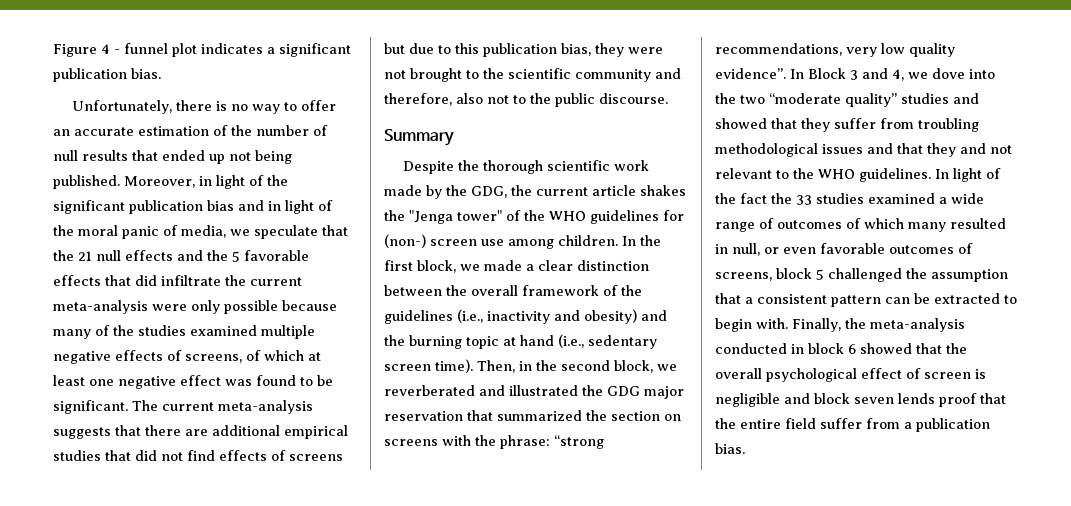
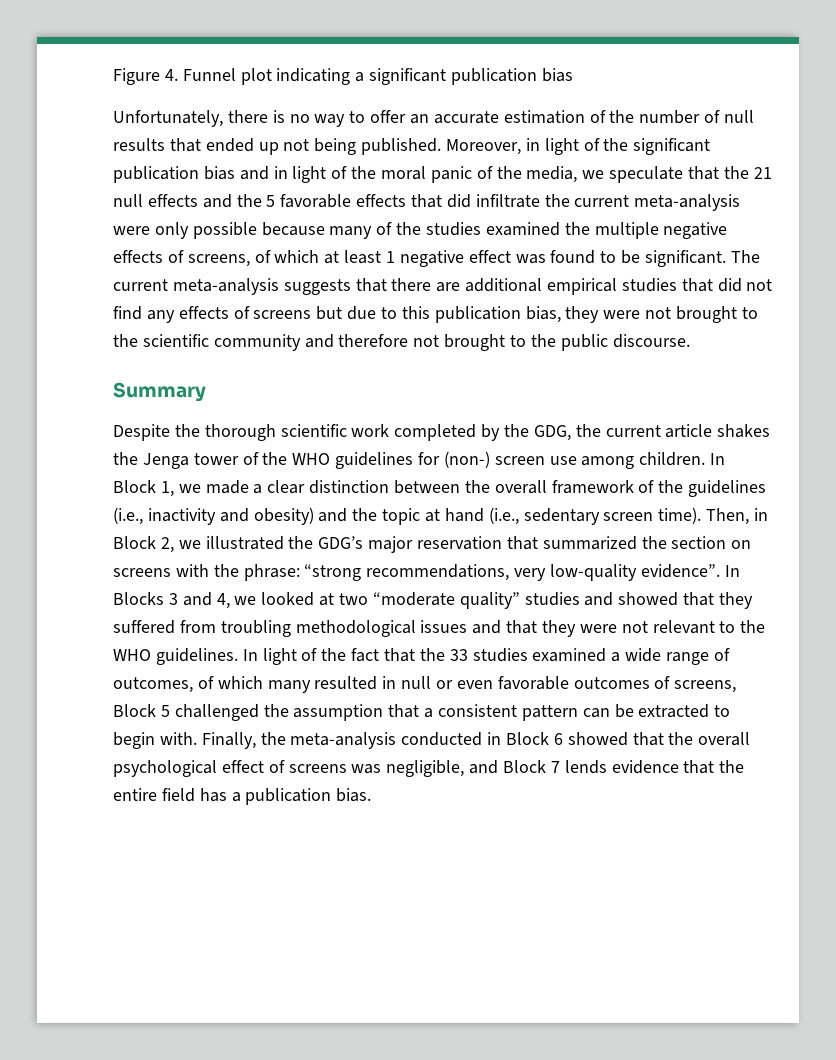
- Figure 4 - funnel plot indicates a significant publication bias.
+ Figure 4. Funnel plot indicating a significant publication bias
- Moreover, in light of the significant publication bias and in light of the moral panic of media, we speculate that the 21 null effects and the 5 favorable effects that did infiltrate the current meta-analysis were only possible because many of the studies examined multiple negative effects of screens, of which at least one negative effect was found to be significant.
+ Moreover, in light of the significant publication bias and in light of the moral panic of the media, we speculate that the 21 null effects and the 5 favorable effects that did infiltrate the current meta-analysis were only possible because many of the studies examined the multiple negative effects of screens, of which at least 1 negative effect was found to be significant.
- The current meta-analysis suggests that there are additional empirical studies that did not find effects of screens but due to this publication bias, they were not brought to the scientific community and therefore, also not to the public discourse.
+ The current meta-analysis suggests that there are additional empirical studies that did not find any effects of screens but due to this publication bias, they were not brought to the scientific community and therefore not brought to the public discourse.
- Despite the thorough scientific work made by the GDG, the current article shakes the "Jenga tower" of the WHO guidelines for (non-) screen use among children.
+ Despite the thorough scientific work completed by the GDG, the current article shakes the Jenga tower of the WHO guidelines for (non-) screen use among children.
- In the first block, we made a clear distinction between the overall framework of the guidelines (i.e., inactivity and obesity) and the burning topic at hand (i.e., sedentary screen time).
+ In Block 1, we made a clear distinction between the overall framework of the guidelines (i.e., inactivity and obesity) and the topic at hand (i.e., sedentary screen time).
- Then, in the second block, we reverberated and illustrated the GDG major reservation that summarized the section on screens with the phrase: “strong recommendations, very low quality evidence”.
+ Then, in Block 2, we illustrated the GDG’s major reservation that summarized the section on screens with the phrase: “strong recommendations, very low-quality evidence”.
- In Block 3 and 4, we dove into the two “moderate quality” studies and showed that they suffer from troubling methodological issues and that they and not relevant to the WHO guidelines.
+ In Blocks 3 and 4, we looked at two “moderate quality” studies and showed that they suffered from troubling methodological issues and that they were not relevant to the WHO guidelines.
- In light of the fact the 33 studies examined a wide range of outcomes of which many resulted in null, or even favorable outcomes of screens, block 5 challenged the assumption that a consistent pattern can be extracted to begin with.
+ In light of the fact that the 33 studies examined a wide range of outcomes, of which many resulted in null or even favorable outcomes of screens, Block 5 challenged the assumption that a consistent pattern can be extracted to begin with.
- Finally, the meta-analysis conducted in block 6 showed that the overall psychological effect of screen is negligible and block seven lends proof that the entire field suffer from a publication bias.
+ Finally, the meta-analysis conducted in Block 6 showed that the overall psychological effect of screens was negligible, and Block 7 lends evidence that the entire field has a publication bias.

